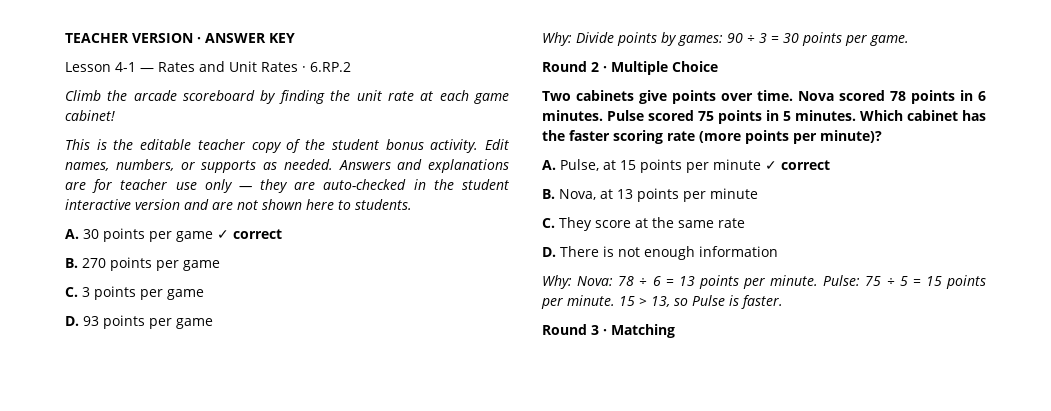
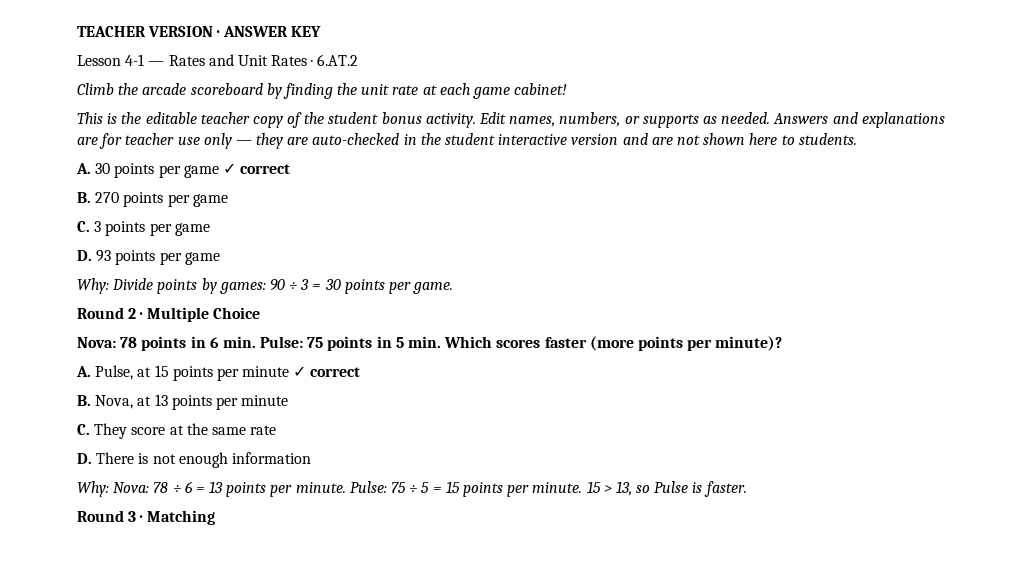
- Lesson 4-1 — Rates and Unit Rates · 6.RP.2
+ Lesson 4-1 — Rates and Unit Rates · 6.AT.2
- Two cabinets give points over time. Nova scored 78 points in 6 minutes. Pulse scored 75 points in 5 minutes. Which cabinet has the faster scoring rate (more points per minute)?
+ Nova: 78 points in 6 min. Pulse: 75 points in 5 min. Which scores faster (more points per minute)?

